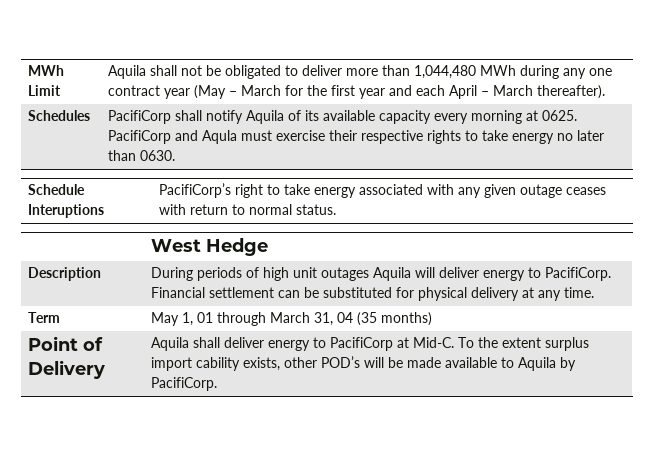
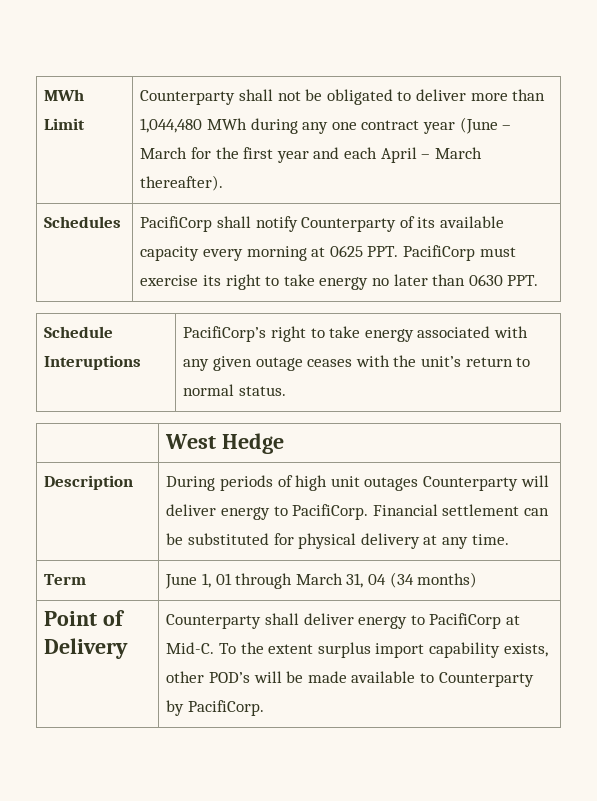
- MWh Limit | Aquila shall not be obligated to deliver more than 1,044,480 MWh during any one contract year (May – March for the first year and each April – March thereafter).
+ MWh Limit | Counterparty shall not be obligated to deliver more than 1,044,480 MWh during any one contract year (June – March for the first year and each April – March thereafter).
- Schedules | PacifiCorp shall notify Aquila of its available capacity every morning at 0625. PacifiCorp and Aqula must exercise their respective rights to take energy no later than 0630.
+ Schedules | PacifiCorp shall notify Counterparty of its available capacity every morning at 0625 PPT. PacifiCorp must exercise its right to take energy no later than 0630 PPT.
- Schedule Interuptions | PacifiCorp’s right to take energy associated with any given outage ceases with return to normal status.
+ Schedule Interuptions | PacifiCorp’s right to take energy associated with any given outage ceases with the unit’s return to normal status.
- Description | During periods of high unit outages Aquila will deliver energy to PacifiCorp. Financial settlement can be substituted for physical delivery at any time.
+ Description | During periods of high unit outages Counterparty will deliver energy to PacifiCorp. Financial settlement can be substituted for physical delivery at any time.
- Term | May 1, 01 through March 31, 04 (35 months)
+ Term | June 1, 01 through March 31, 04 (34 months)
- Point of Delivery | Aquila shall deliver energy to PacifiCorp at Mid-C. To the extent surplus import cability exists, other POD’s will be made available to Aquila by PacifiCorp.
+ Point of Delivery | Counterparty shall deliver energy to PacifiCorp at Mid-C. To the extent surplus import capability exists, other POD’s will be made available to Counterparty by PacifiCorp.

